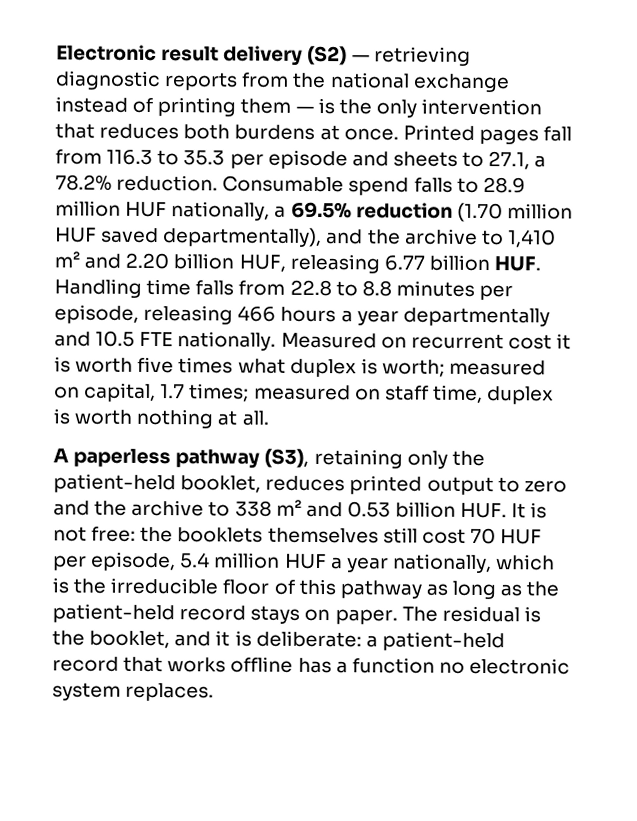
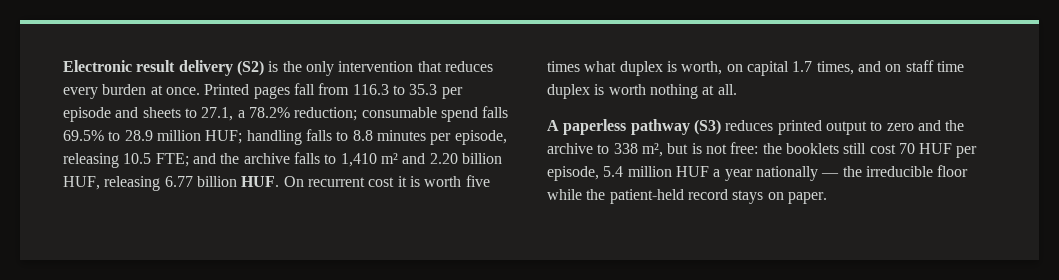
- Electronic result delivery (S2) — retrieving diagnostic reports from the national exchange instead of printing them — is the only intervention that reduces both burdens at once.
+ Electronic result delivery (S2) is the only intervention that reduces every burden at once.
- Printed pages fall from 116.3 to 35.3 per episode and sheets to 27.1, a 78.2% reduction. Consumable spend falls to 28.9 million HUF nationally, a 69.5% reduction (1.70 million HUF saved departmentally), and the archive to 1,410 m² and 2.20 billion HUF, releasing 6.77 billion HUF. Handling time falls from 22.8 to 8.8 minutes per episode, releasing 466 hours a year departmentally and 10.5 FTE nationally. Measured on recurrent cost it is worth five times what duplex is worth; measured on capital, 1.7 times; measured on staff time, duplex is worth nothing at all.
+ Printed pages fall from 116.3 to 35.3 per episode and sheets to 27.1, a 78.2% reduction; consumable spend falls 69.5% to 28.9 million HUF; handling falls to 8.8 minutes per episode, releasing 10.5 FTE; and the archive falls to 1,410 m² and 2.20 billion HUF, releasing 6.77 billion HUF. On recurrent cost it is worth five times what duplex is worth, on capital 1.7 times, and on staff time duplex is worth nothing at all.
- A paperless pathway (S3), retaining only the patient-held booklet, reduces printed output to zero and the archive to 338 m² and 0.53 billion HUF. It is not free: the booklets themselves still cost 70 HUF per episode, 5.4 million HUF a year nationally, which is the irreducible floor of this pathway as long as the patient-held record stays on paper. The residual is the booklet, and it is deliberate: a patient-held record that works offline has a function no electronic system replaces.
+ A paperless pathway (S3) reduces printed output to zero and the archive to 338 m², but is not free: the booklets still cost 70 HUF per episode, 5.4 million HUF a year nationally — the irreducible floor while the patient-held record stays on paper.

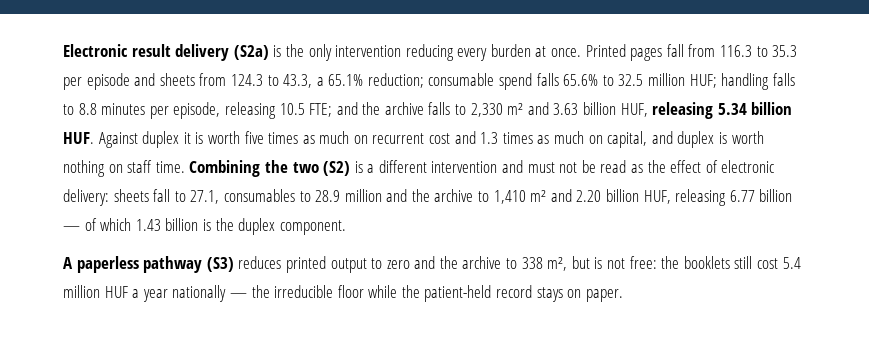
- Electronic result delivery (S2) is the only intervention that reduces every burden at once.
+ Electronic result delivery (S2a) is the only intervention reducing every burden at once.
- Printed pages fall from 116.3 to 35.3 per episode and sheets to 27.1, a 78.2% reduction; consumable spend falls 69.5% to 28.9 million HUF; handling falls to 8.8 minutes per episode, releasing 10.5 FTE; and the archive falls to 1,410 m² and 2.20 billion HUF, releasing 6.77 billion HUF. On recurrent cost it is worth five times what duplex is worth, on capital 1.7 times, and on staff time duplex is worth nothing at all.
+ Printed pages fall from 116.3 to 35.3 per episode and sheets from 124.3 to 43.3, a 65.1% reduction; consumable spend falls 65.6% to 32.5 million HUF; handling falls to 8.8 minutes per episode, releasing 10.5 FTE; and the archive falls to 2,330 m² and 3.63 billion HUF, releasing 5.34 billion HUF. Against duplex it is worth five times as much on recurrent cost and 1.3 times as much on capital, and duplex is worth nothing on staff time. Combining the two (S2) is a different intervention and must not be read as the effect of electronic delivery: sheets fall to 27.1, consumables to 28.9 million and the archive to 1,410 m² and 2.20 billion HUF, releasing 6.77 billion — of which 1.43 billion is the duplex component.
- A paperless pathway (S3) reduces printed output to zero and the archive to 338 m², but is not free: the booklets still cost 70 HUF per episode, 5.4 million HUF a year nationally — the irreducible floor while the patient-held record stays on paper.
+ A paperless pathway (S3) reduces printed output to zero and the archive to 338 m², but is not free: the booklets still cost 5.4 million HUF a year nationally — the irreducible floor while the patient-held record stays on paper.

